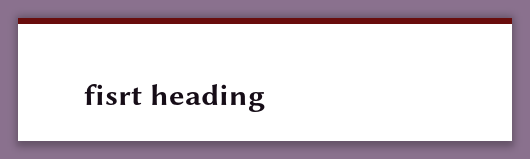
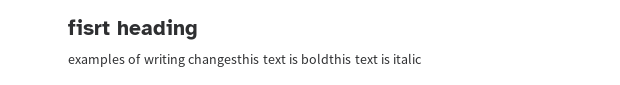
+ examples of writing changesthis text is boldthis text is italic

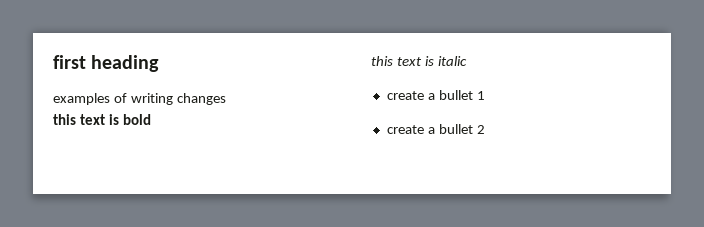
- fisrt heading
+ first heading
- examples of writing changesthis text is boldthis text is italic
+ examples of writing changes
+ this text is bold
+ this text is italic
+ create a bullet 1
+ create a bullet 2

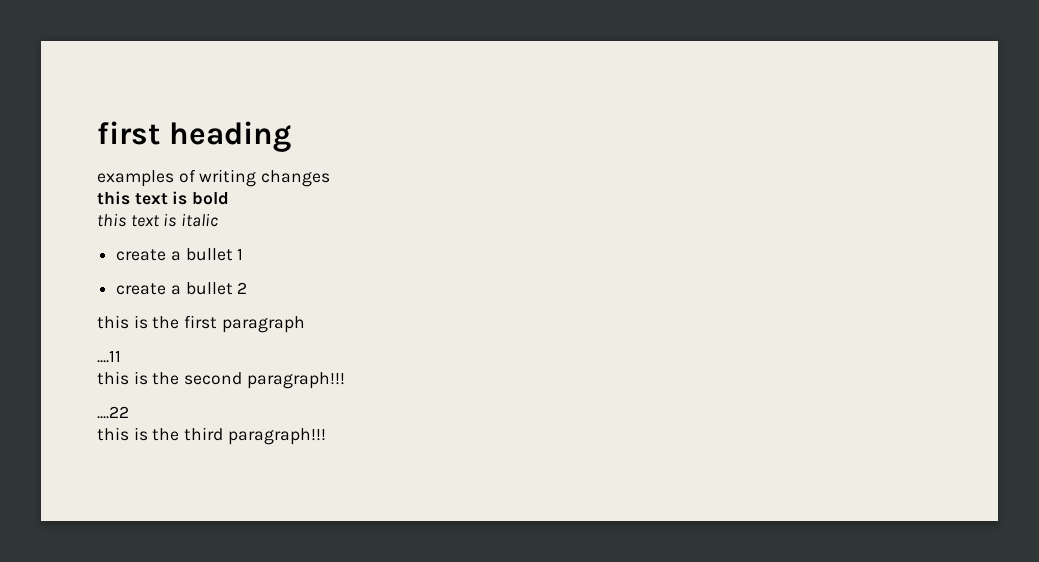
+ this is the first paragraph
+ ....11
+ this is the second paragraph!!!
+ ....22
+ this is the third paragraph!!!

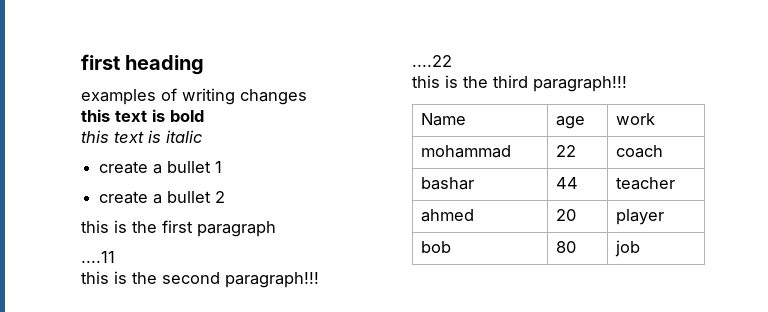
+ Name | age | work
+ mohammad | 22 | coach
+ bashar | 44 | teacher
+ ahmed | 20 | player
+ bob | 80 | job

